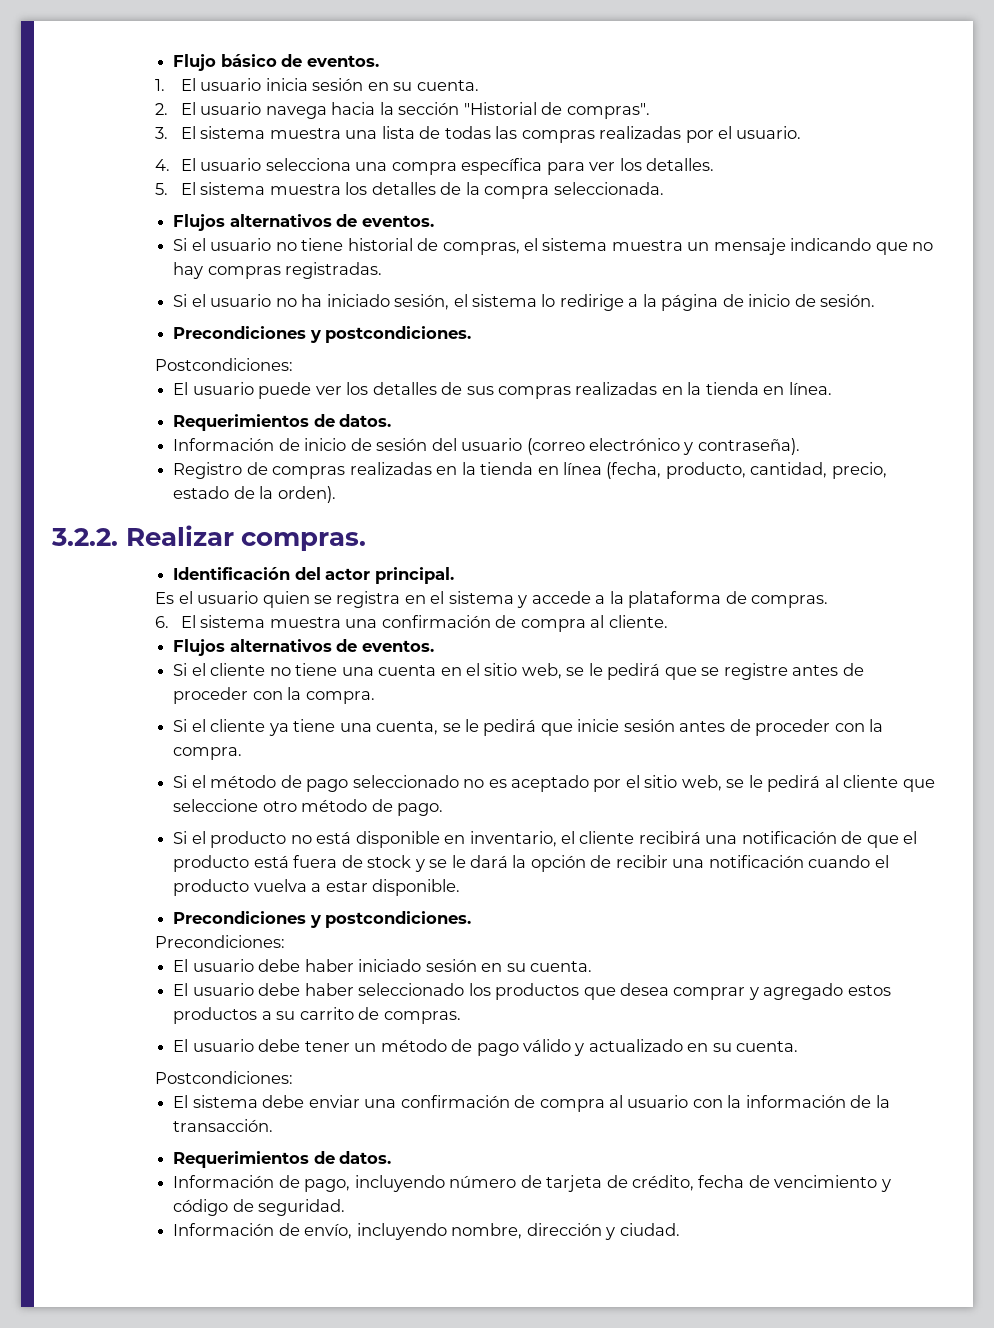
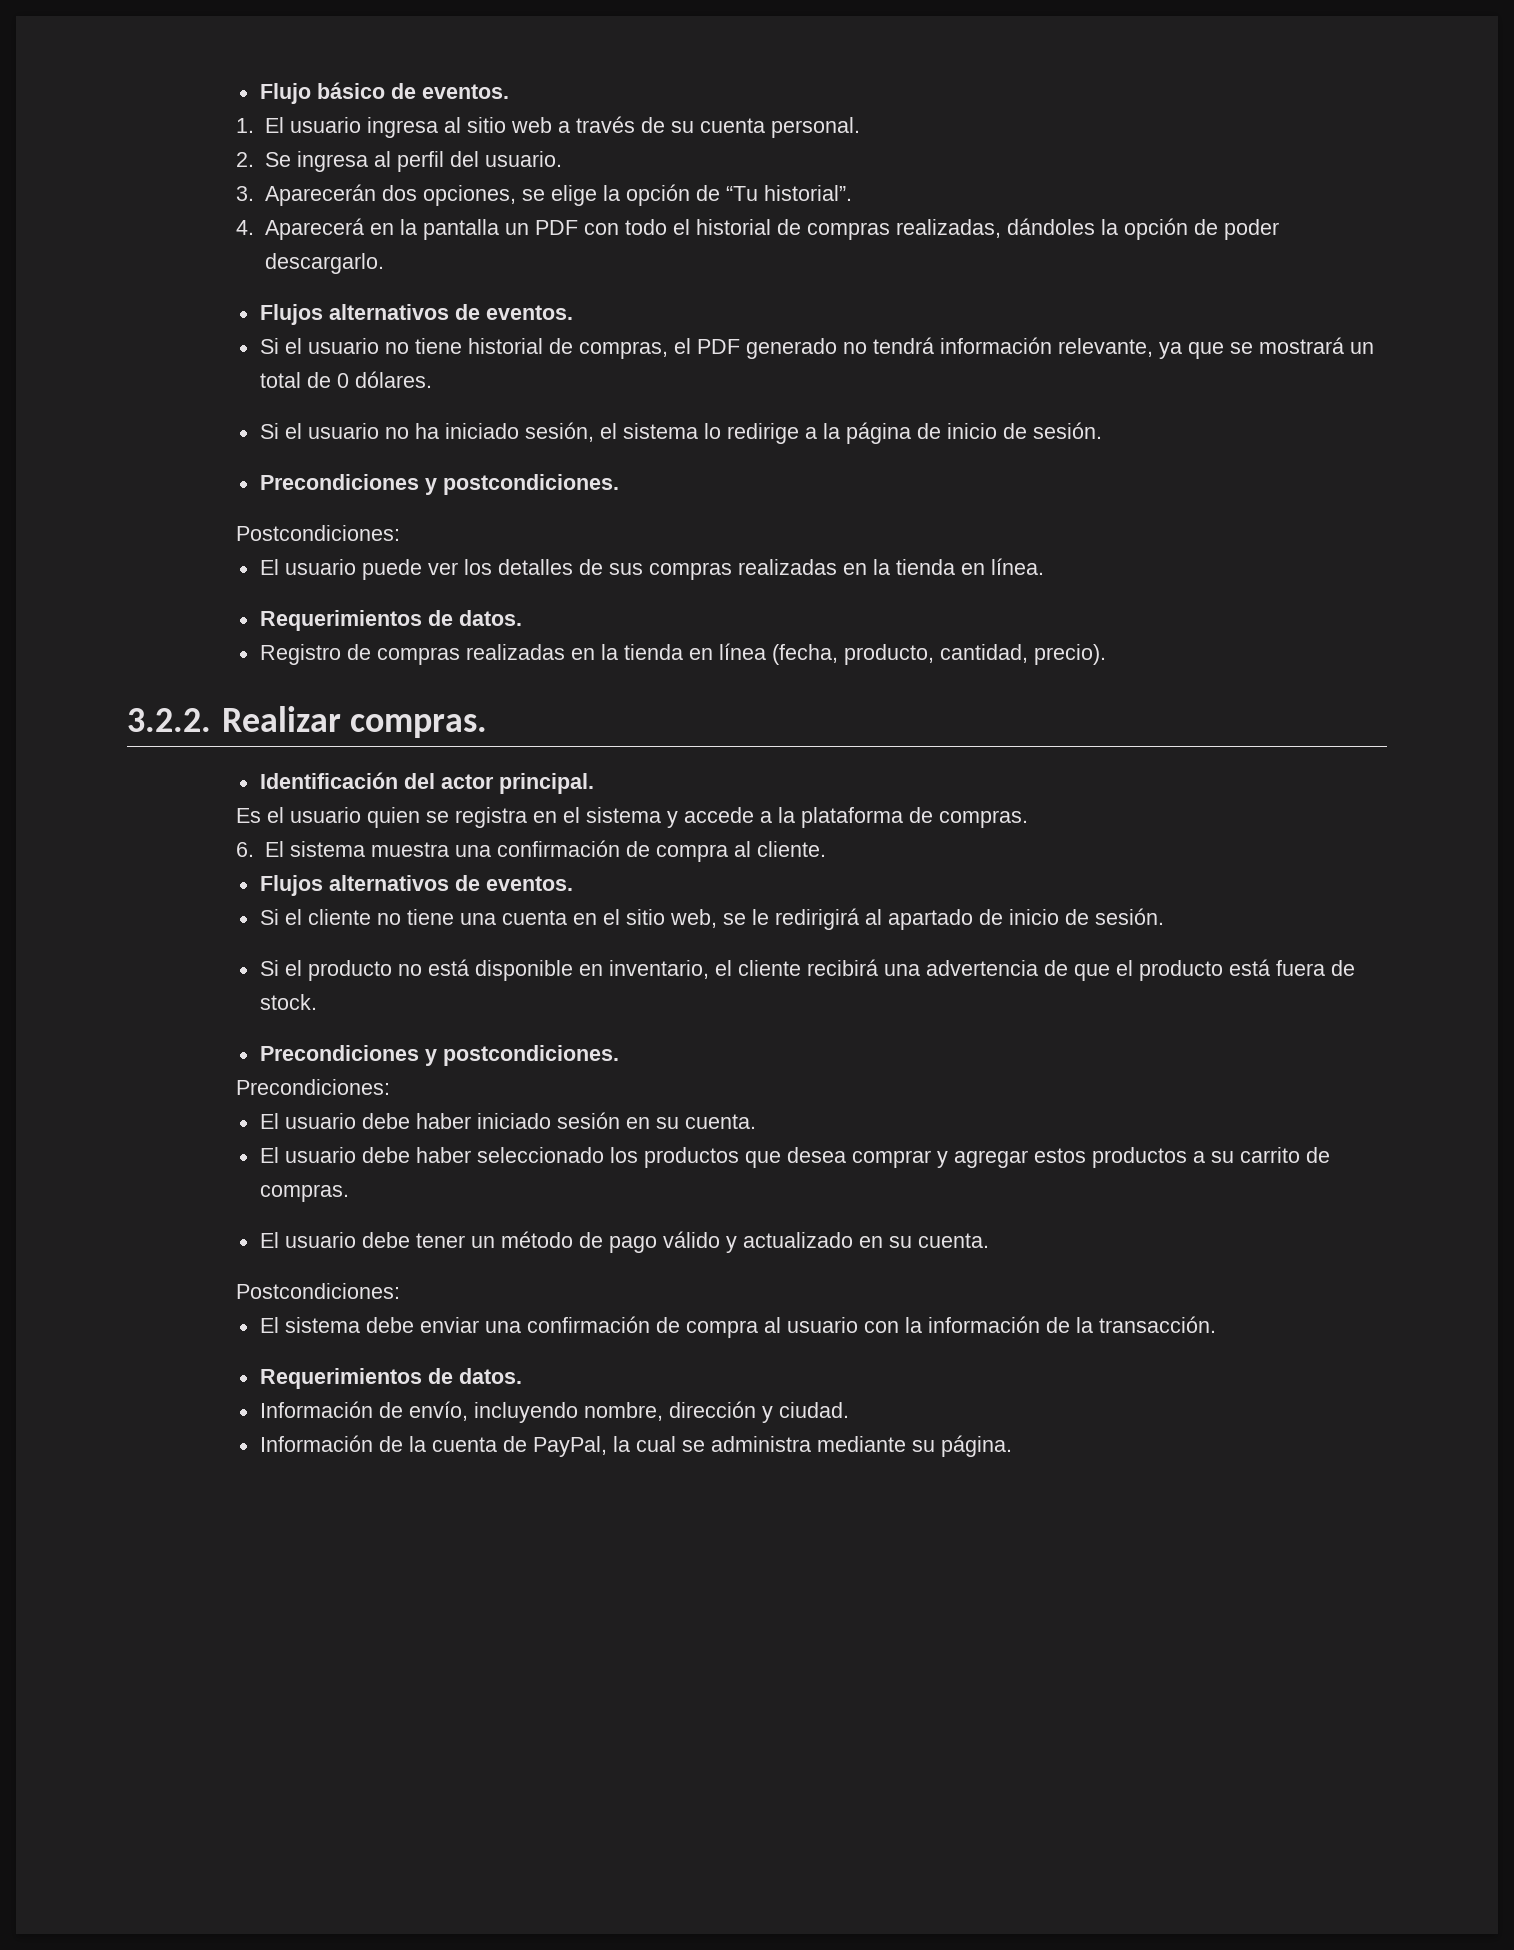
- 1. El usuario inicia sesión en su cuenta.
- 2. El usuario navega hacia la sección "Historial de compras".
- 3. El sistema muestra una lista de todas las compras realizadas por el usuario.
- 4. El usuario selecciona una compra específica para ver los detalles.
- 5. El sistema muestra los detalles de la compra seleccionada.
+ 1. El usuario ingresa al sitio web a través de su cuenta personal.
+ 2. Se ingresa al perfil del usuario.
+ 3. Aparecerán dos opciones, se elige la opción de “Tu historial”.
+ 4. Aparecerá en la pantalla un PDF con todo el historial de compras realizadas, dándoles la opción de poder descargarlo.
- Si el usuario no tiene historial de compras, el sistema muestra un mensaje indicando que no hay compras registradas.
+ Si el usuario no tiene historial de compras, el PDF generado no tendrá información relevante, ya que se mostrará un total de 0 dólares.
- Información de inicio de sesión del usuario (correo electrónico y contraseña).
- Registro de compras realizadas en la tienda en línea (fecha, producto, cantidad, precio, estado de la orden).
+ Registro de compras realizadas en la tienda en línea (fecha, producto, cantidad, precio).
- Si el cliente no tiene una cuenta en el sitio web, se le pedirá que se registre antes de proceder con la compra.
- Si el cliente ya tiene una cuenta, se le pedirá que inicie sesión antes de proceder con la compra.
- Si el método de pago seleccionado no es aceptado por el sitio web, se le pedirá al cliente que seleccione otro método de pago.
+ Si el cliente no tiene una cuenta en el sitio web, se le redirigirá al apartado de inicio de sesión.
- Si el producto no está disponible en inventario, el cliente recibirá una notificación de que el producto está fuera de stock y se le dará la opción de recibir una notificación cuando el producto vuelva a estar disponible.
+ Si el producto no está disponible en inventario, el cliente recibirá una advertencia de que el producto está fuera de stock.
- El usuario debe haber seleccionado los productos que desea comprar y agregado estos productos a su carrito de compras.
+ El usuario debe haber seleccionado los productos que desea comprar y agregar estos productos a su carrito de compras.
- Información de pago, incluyendo número de tarjeta de crédito, fecha de vencimiento y código de seguridad.
+ Información de la cuenta de PayPal, la cual se administra mediante su página.

